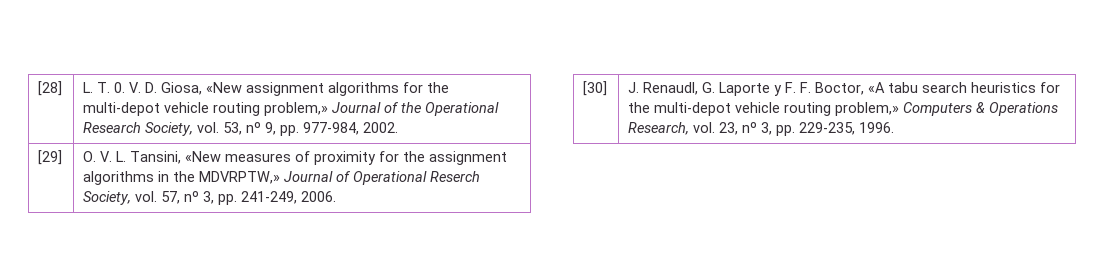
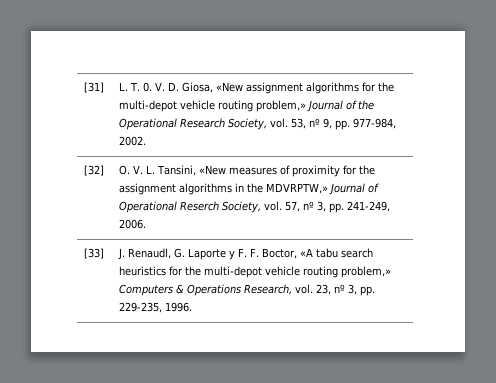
- [28] | L. T. 0. V. D. Giosa, «New assignment algorithms for the multi-depot vehicle routing problem,» Journal of the Operational Research Society, vol. 53, nº 9, pp. 977-984, 2002.
+ [31] | L. T. 0. V. D. Giosa, «New assignment algorithms for the multi-depot vehicle routing problem,» Journal of the Operational Research Society, vol. 53, nº 9, pp. 977-984, 2002.
- [29] | O. V. L. Tansini, «New measures of proximity for the assignment algorithms in the MDVRPTW,» Journal of Operational Reserch Society, vol. 57, nº 3, pp. 241-249, 2006.
+ [32] | O. V. L. Tansini, «New measures of proximity for the assignment algorithms in the MDVRPTW,» Journal of Operational Reserch Society, vol. 57, nº 3, pp. 241-249, 2006.
- [30] | J. Renaudl, G. Laporte y F. F. Boctor, «A tabu search heuristics for the multi-depot vehicle routing problem,» Computers & Operations Research, vol. 23, nº 3, pp. 229-235, 1996.
+ [33] | J. Renaudl, G. Laporte y F. F. Boctor, «A tabu search heuristics for the multi-depot vehicle routing problem,» Computers & Operations Research, vol. 23, nº 3, pp. 229-235, 1996.

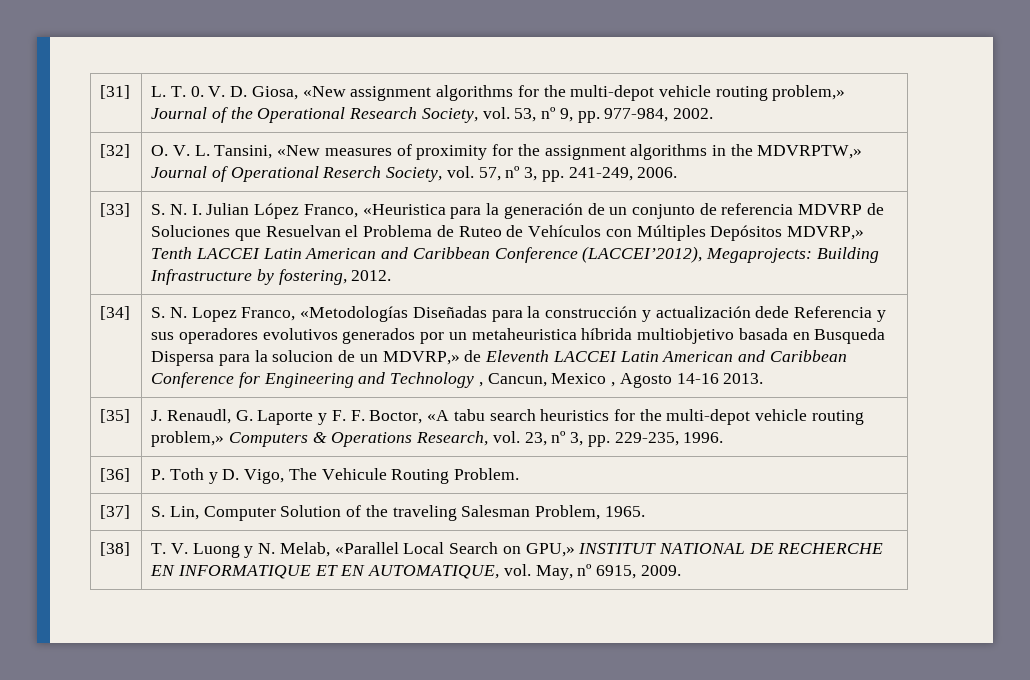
- J. Renaudl, G. Laporte y F. F. Boctor, «A tabu search heuristics for the multi-depot vehicle routing problem,» Computers & Operations Research, vol. 23, nº 3, pp. 229-235, 1996.
+ S. N. I. Julian López Franco, «Heuristica para la generación de un conjunto de referencia MDVRP de Soluciones que Resuelvan el Problema de Ruteo de Vehículos con Múltiples Depósitos MDVRP,» Tenth LACCEI Latin American and Caribbean Conference (LACCEI’2012), Megaprojects: Building Infrastructure by fostering, 2012.
+ [34] | S. N. Lopez Franco, «Metodologías Diseñadas para la construcción y actualización dede Referencia y sus operadores evolutivos generados por un metaheuristica híbrida multiobjetivo basada en Busqueda Dispersa para la solucion de un MDVRP,» de Eleventh LACCEI Latin American and Caribbean Conference for Engineering and Technology , Cancun, Mexico , Agosto 14-16 2013.
+ [35] | J. Renaudl, G. Laporte y F. F. Boctor, «A tabu search heuristics for the multi-depot vehicle routing problem,» Computers & Operations Research, vol. 23, nº 3, pp. 229-235, 1996.
+ [36] | P. Toth y D. Vigo, The Vehicule Routing Problem.
+ [37] | S. Lin, Computer Solution of the traveling Salesman Problem, 1965.
+ [38] | T. V. Luong y N. Melab, «Parallel Local Search on GPU,» INSTITUT NATIONAL DE RECHERCHE EN INFORMATIQUE ET EN AUTOMATIQUE, vol. May, nº 6915, 2009.

